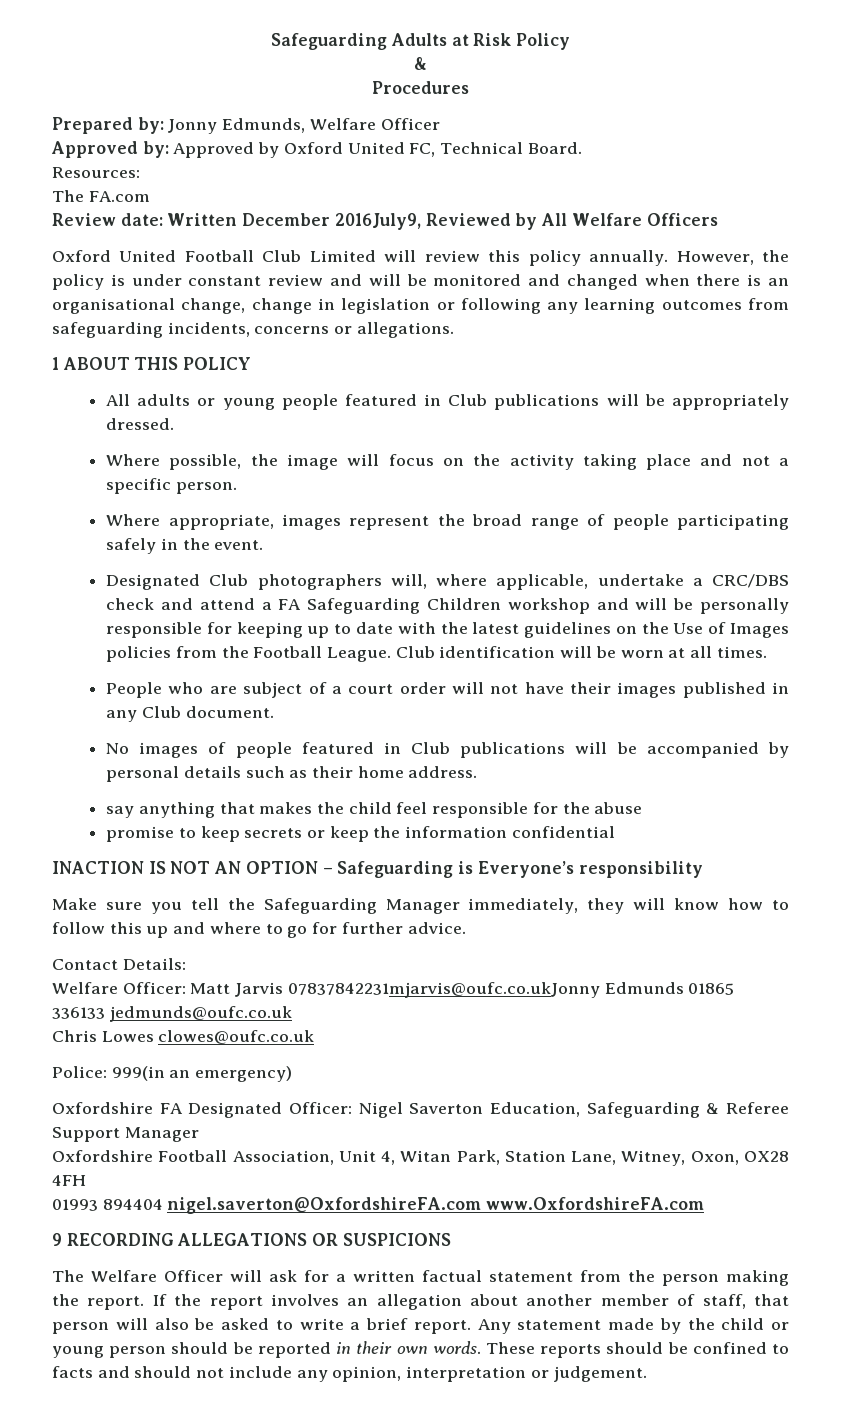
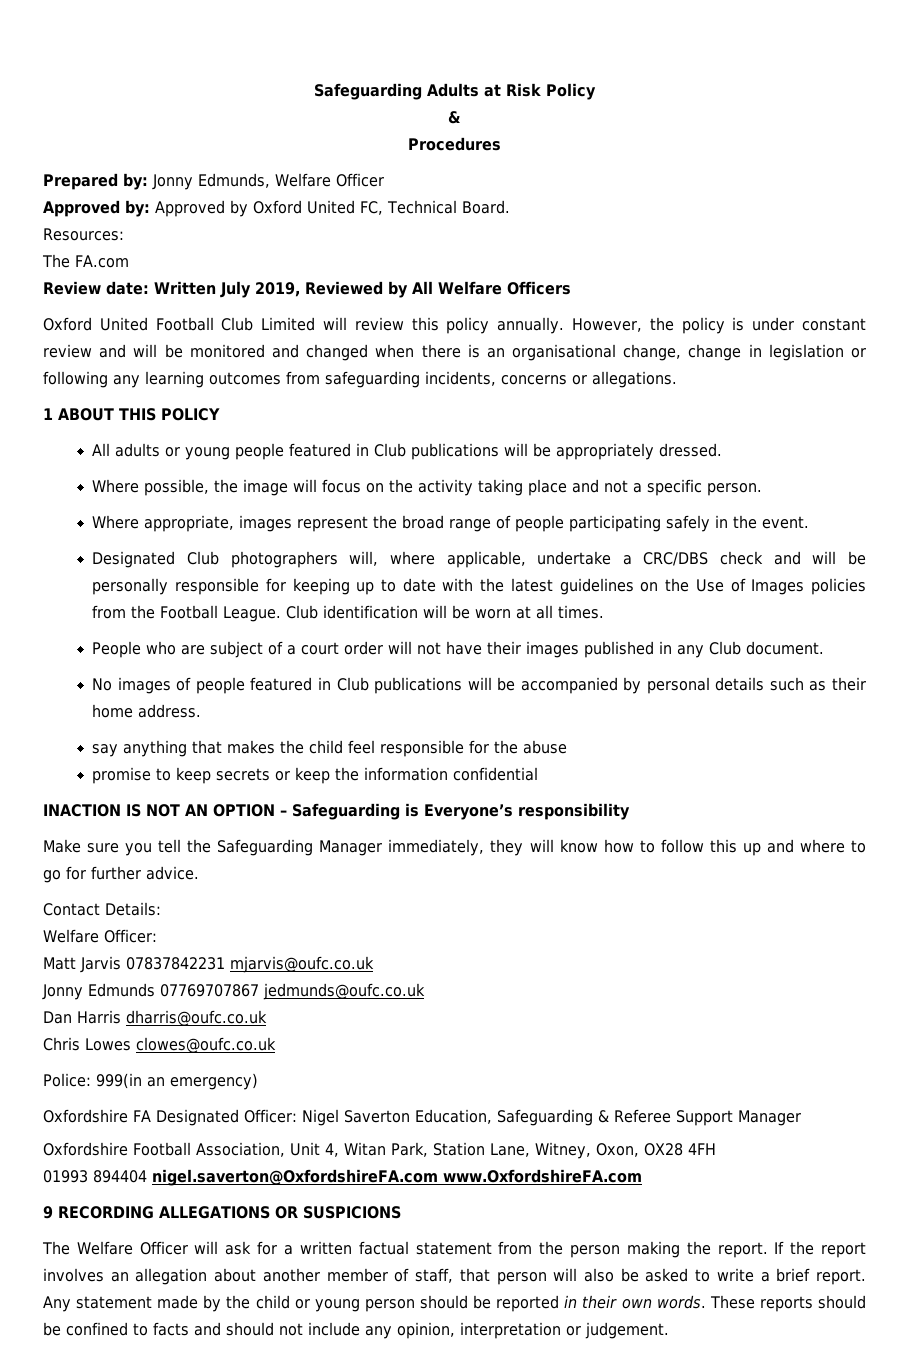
- Review date: Written December 2016July9, Reviewed by All Welfare Officers
+ Review date: Written July 2019, Reviewed by All Welfare Officers
- Designated Club photographers will, where applicable, undertake a CRC/DBS check and attend a FA Safeguarding Children workshop and will be personally responsible for keeping up to date with the latest guidelines on the Use of Images policies from the Football League.
+ Designated Club photographers will, where applicable, undertake a CRC/DBS check and will be personally responsible for keeping up to date with the latest guidelines on the Use of Images policies from the Football League.
- Welfare Officer: Matt Jarvis 07837842231mjarvis@oufc.co.ukJonny Edmunds 01865 336133 jedmunds@oufc.co.uk
+ Welfare Officer:
+ Matt Jarvis 07837842231 mjarvis@oufc.co.uk
+ Jonny Edmunds 07769707867 jedmunds@oufc.co.uk
+ Dan Harris dharris@oufc.co.uk

